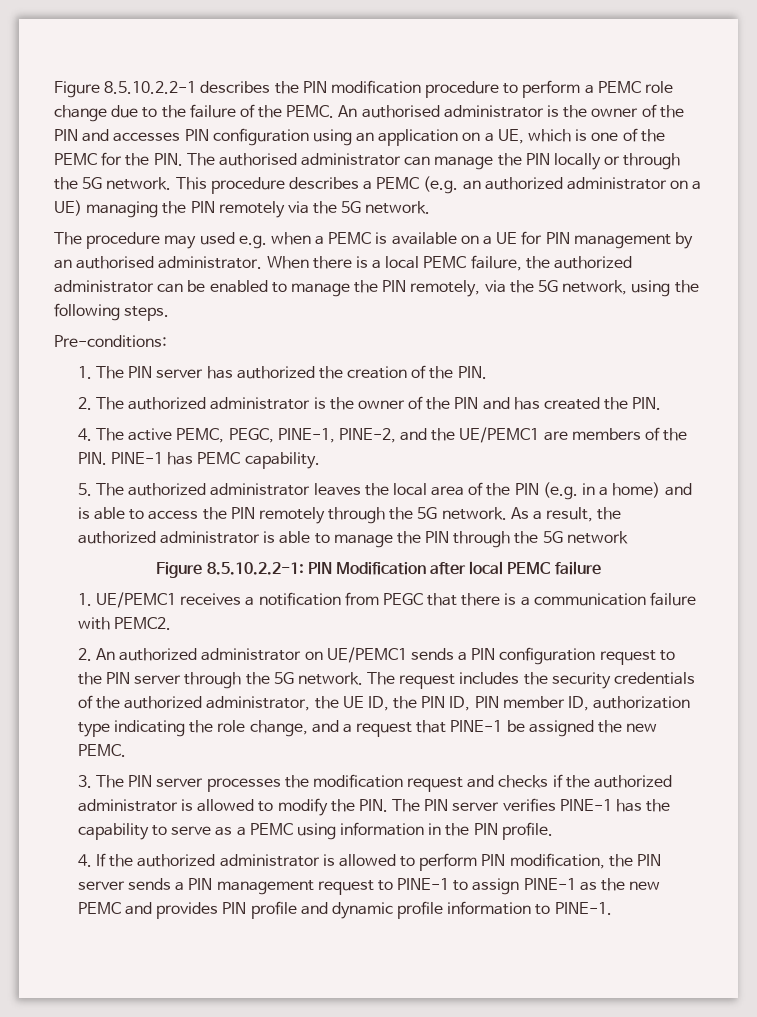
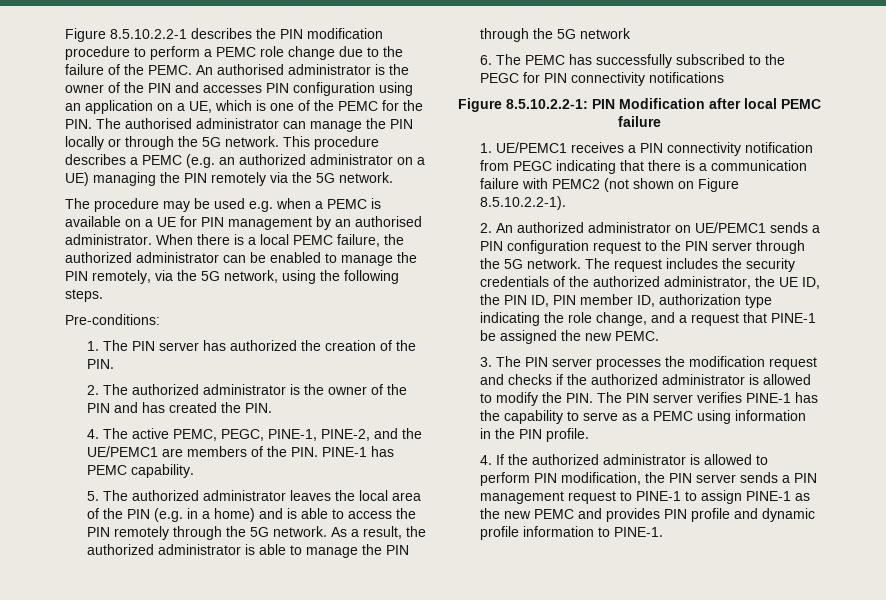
- The procedure may used e.g. when a PEMC is available on a UE for PIN management by an authorised administrator.
+ The procedure may be used e.g. when a PEMC is available on a UE for PIN management by an authorised administrator.
+ 6. The PEMC has successfully subscribed to the PEGC for PIN connectivity notifications
- 1. UE/PEMC1 receives a notification from PEGC that there is a communication failure with PEMC2.
+ 1. UE/PEMC1 receives a PIN connectivity notification from PEGC indicating that there is a communication failure with PEMC2 (not shown on Figure 8.5.10.2.2-1).

